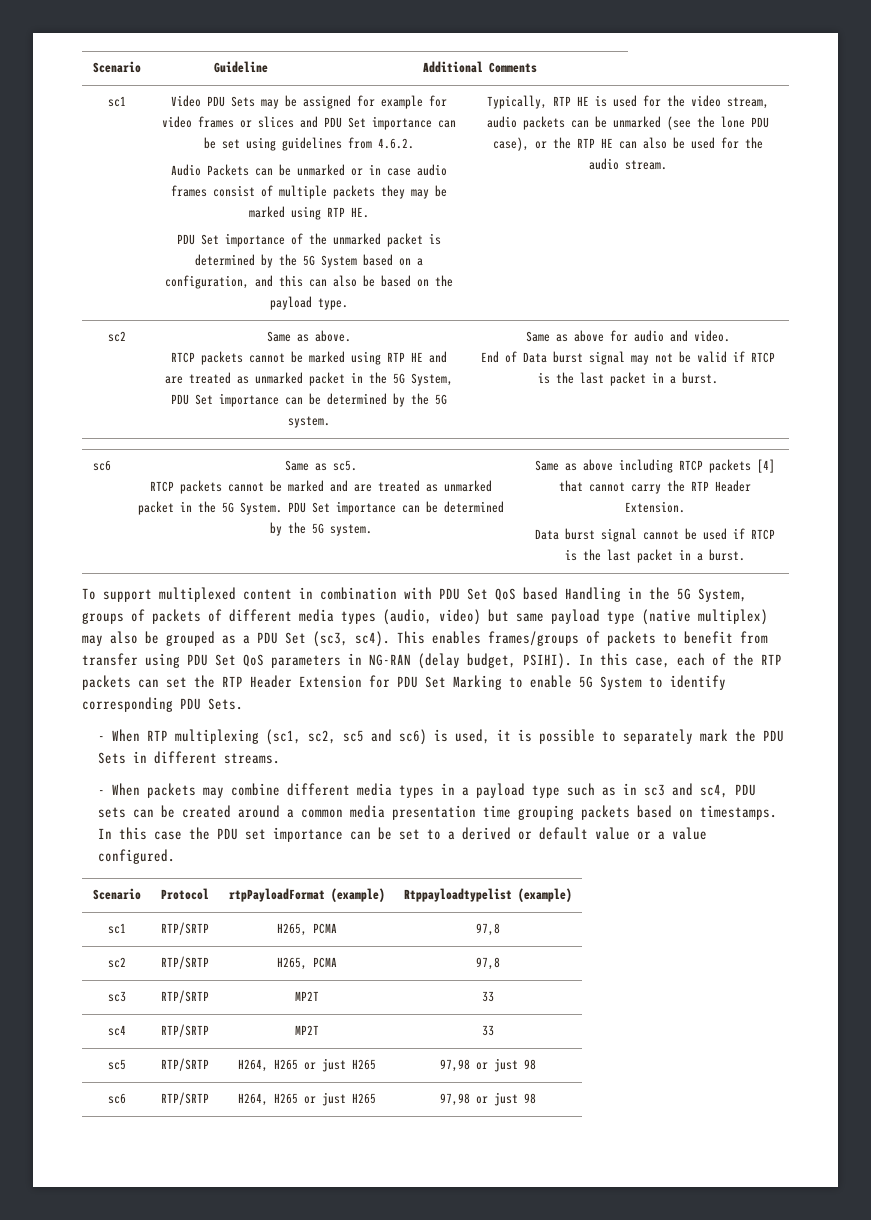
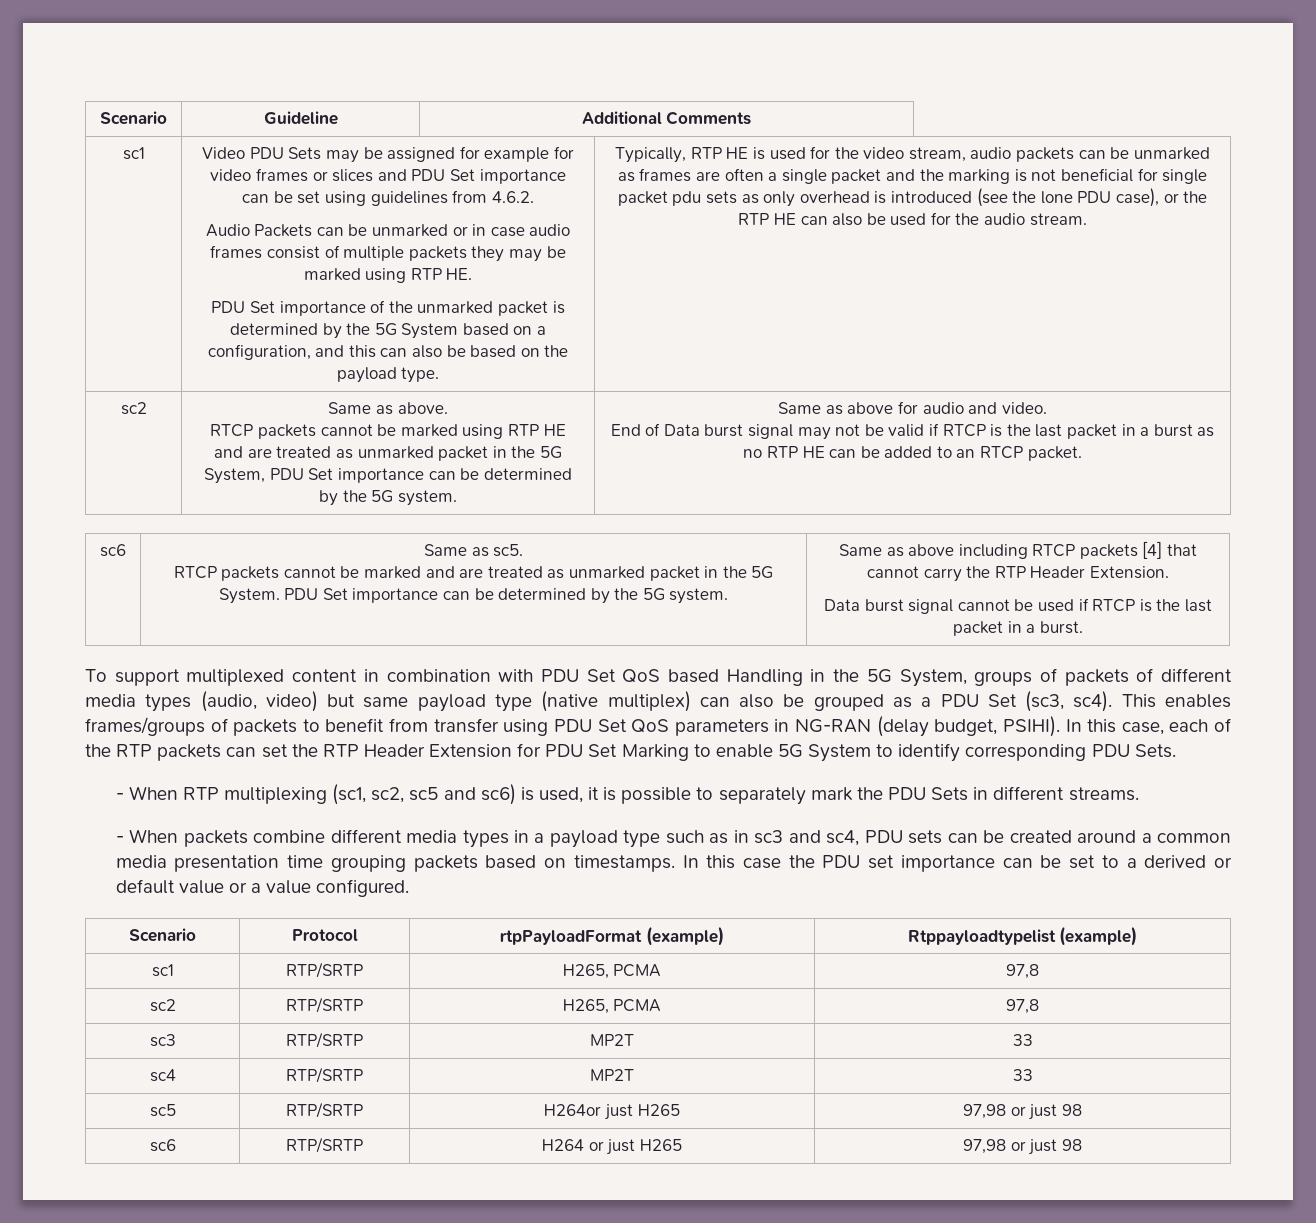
- Typically, RTP HE is used for the video stream, audio packets can be unmarked (see the lone PDU case), or the RTP HE can also be used for the audio stream.
+ Typically, RTP HE is used for the video stream, audio packets can be unmarked as frames are often a single packet and the marking is not beneficial for single packet pdu sets as only overhead is introduced (see the lone PDU case), or the RTP HE can also be used for the audio stream.
- End of Data burst signal may not be valid if RTCP is the last packet in a burst.
+ End of Data burst signal may not be valid if RTCP is the last packet in a burst as no RTP HE can be added to an RTCP packet.
- To support multiplexed content in combination with PDU Set QoS based Handling in the 5G System, groups of packets of different media types (audio, video) but same payload type (native multiplex) may also be grouped as a PDU Set (sc3, sc4).
+ To support multiplexed content in combination with PDU Set QoS based Handling in the 5G System, groups of packets of different media types (audio, video) but same payload type (native multiplex) can also be grouped as a PDU Set (sc3, sc4).
- - When packets may combine different media types in a payload type such as in sc3 and sc4, PDU sets can be created around a common media presentation time grouping packets based on timestamps.
+ - When packets combine different media types in a payload type such as in sc3 and sc4, PDU sets can be created around a common media presentation time grouping packets based on timestamps.
- sc5 | RTP/SRTP | H264, H265 or just H265 | 97,98 or just 98
+ sc5 | RTP/SRTP | H264or just H265 | 97,98 or just 98
- sc6 | RTP/SRTP | H264, H265 or just H265 | 97,98 or just 98
+ sc6 | RTP/SRTP | H264 or just H265 | 97,98 or just 98

